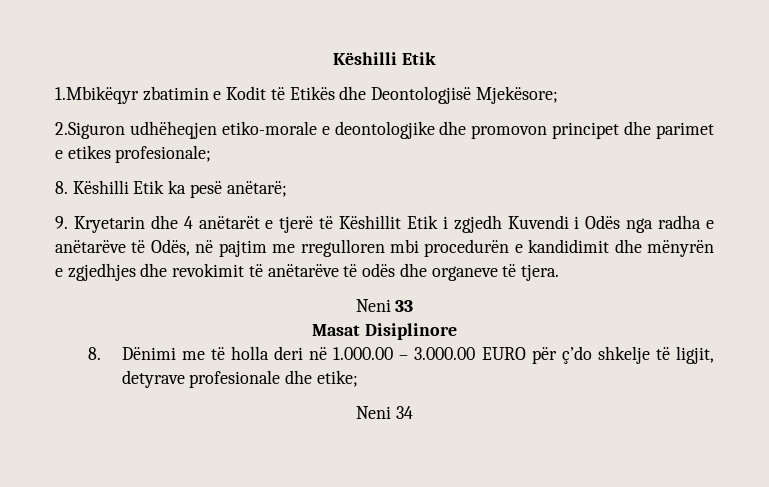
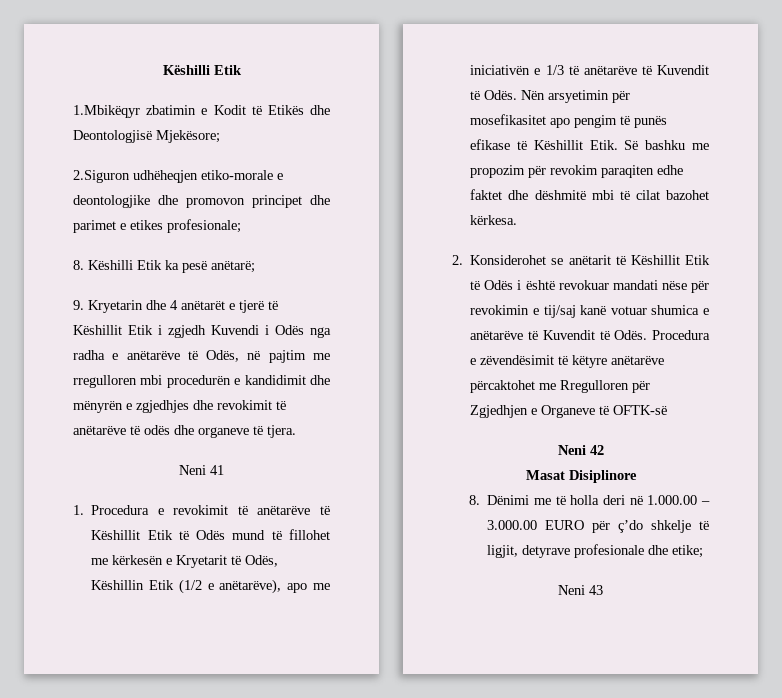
- Neni 33
+ Neni 41
+ 1. Procedura e revokimit të anëtarëve të Këshillit Etik të Odës mund të fillohet me kërkesën e Kryetarit të Odës, Këshillin Etik (1/2 e anëtarëve), apo me iniciativën e 1/3 të anëtarëve të Kuvendit të Odës. Nën arsyetimin për mosefikasitet apo pengim të punës efikase të Këshillit Etik. Së bashku me propozim për revokim paraqiten edhe faktet dhe dëshmitë mbi të cilat bazohet kërkesa.
+ 2. Konsiderohet se anëtarit të Këshillit Etik të Odës i është revokuar mandati nëse për revokimin e tij/saj kanë votuar shumica e anëtarëve të Kuvendit të Odës. Procedura e zëvendësimit të këtyre anëtarëve përcaktohet me Rregulloren për Zgjedhjen e Organeve të OFTK-së
+ Neni 42
- Neni 34
+ Neni 43

